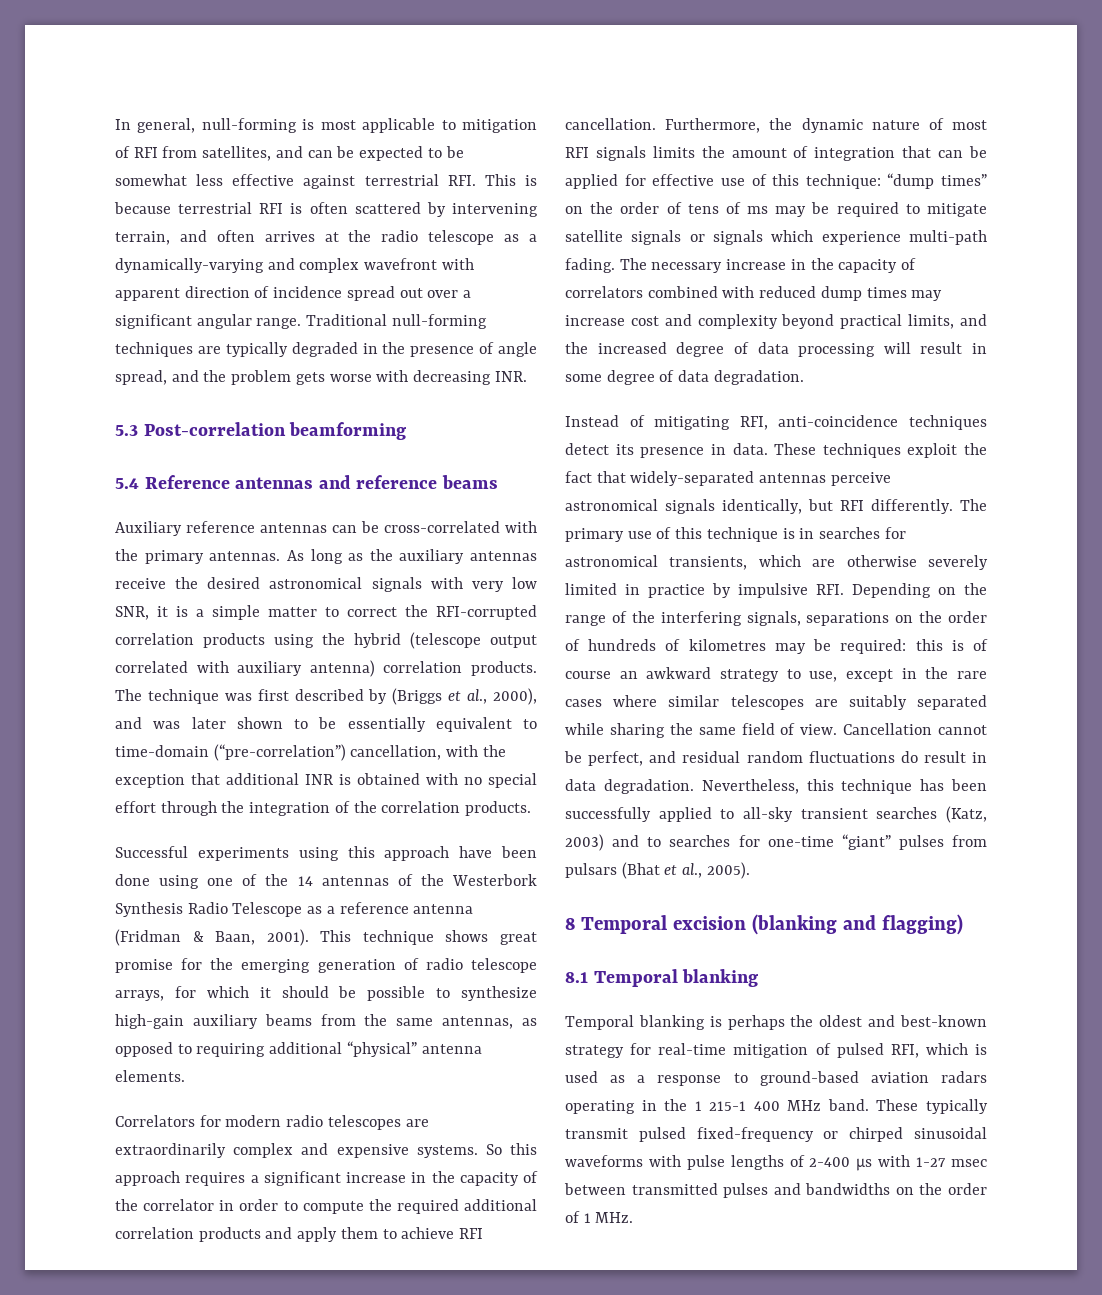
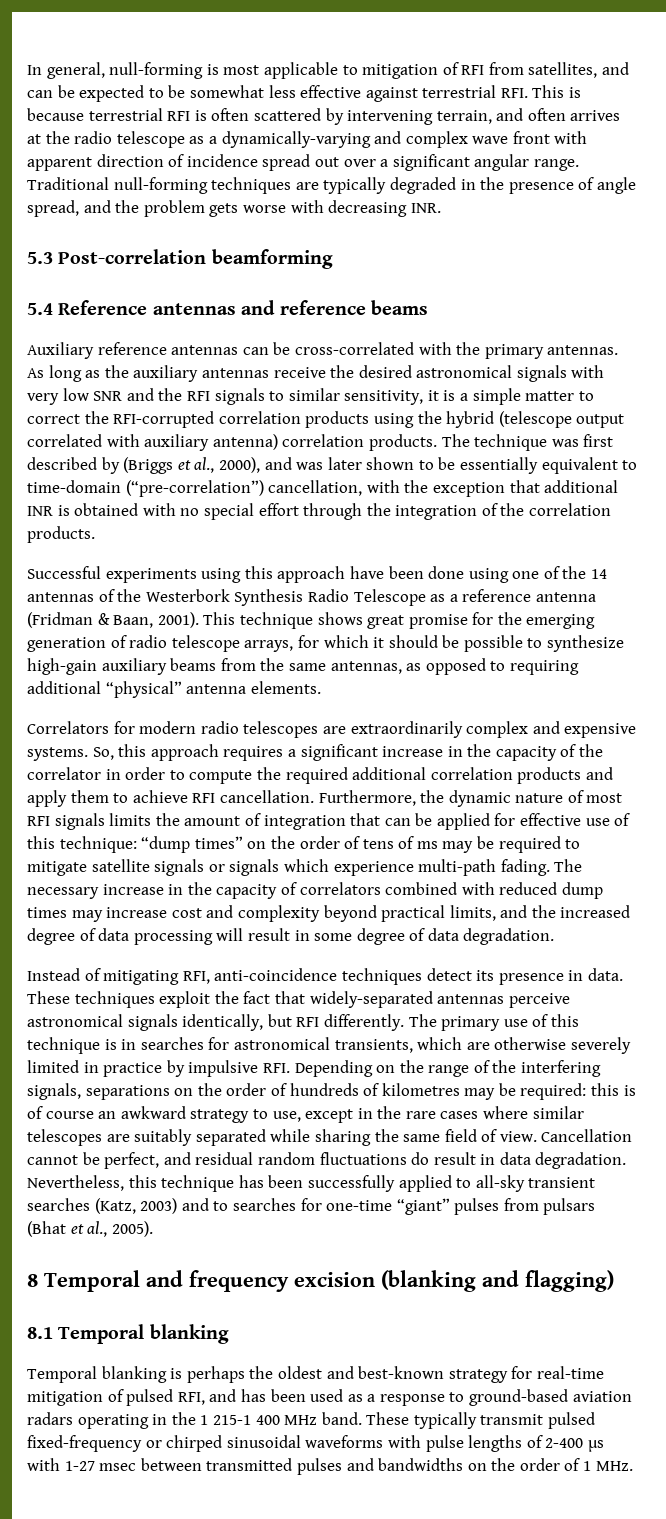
- In general, null-forming is most applicable to mitigation of RFI from satellites, and can be expected to be somewhat less effective against terrestrial RFI. This is because terrestrial RFI is often scattered by intervening terrain, and often arrives at the radio telescope as a dynamically-varying and complex wavefront with apparent direction of incidence spread out over a significant angular range.
+ In general, null-forming is most applicable to mitigation of RFI from satellites, and can be expected to be somewhat less effective against terrestrial RFI. This is because terrestrial RFI is often scattered by intervening terrain, and often arrives at the radio telescope as a dynamically-varying and complex wave front with apparent direction of incidence spread out over a significant angular range.
- As long as the auxiliary antennas receive the desired astronomical signals with very low SNR, it is a simple matter to correct the RFI-corrupted correlation products using the hybrid (telescope output correlated with auxiliary antenna) correlation products.
+ As long as the auxiliary antennas receive the desired astronomical signals with very low SNR and the RFI signals to similar sensitivity, it is a simple matter to correct the RFI-corrupted correlation products using the hybrid (telescope output correlated with auxiliary antenna) correlation products.
- So this approach requires a significant increase in the capacity of the correlator in order to compute the required additional correlation products and apply them to achieve RFI cancellation.
+ So, this approach requires a significant increase in the capacity of the correlator in order to compute the required additional correlation products and apply them to achieve RFI cancellation.
- 8 Temporal excision (blanking and flagging)
+ 8 Temporal and frequency excision (blanking and flagging)
- Temporal blanking is perhaps the oldest and best-known strategy for real-time mitigation of pulsed RFI, which is used as a response to ground-based aviation radars operating in the 1 215-1 400 MHz band.
+ Temporal blanking is perhaps the oldest and best-known strategy for real-time mitigation of pulsed RFI, and has been used as a response to ground-based aviation radars operating in the 1 215-1 400 MHz band.

